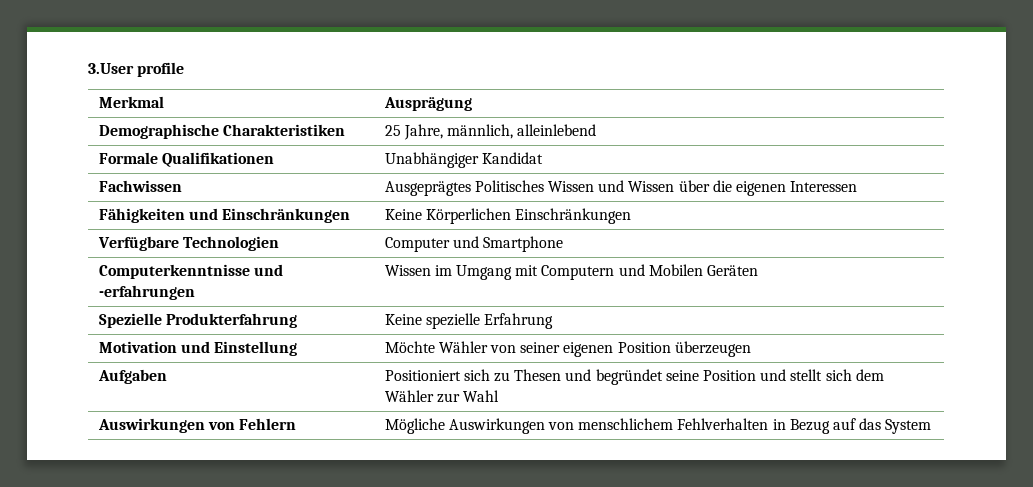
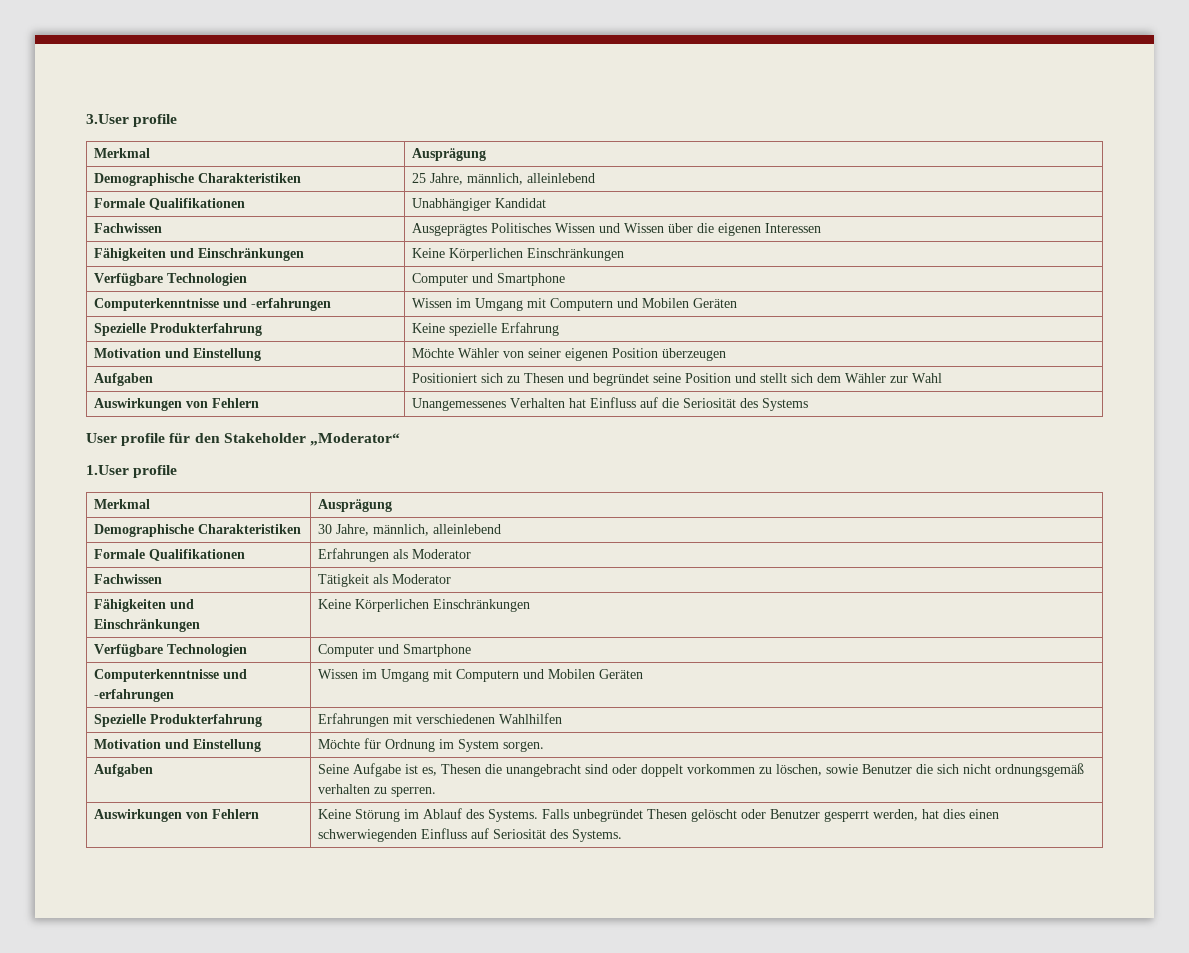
- Auswirkungen von Fehlern | Mögliche Auswirkungen von menschlichem Fehlverhalten in Bezug auf das System
+ Auswirkungen von Fehlern | Unangemessenes Verhalten hat Einfluss auf die Seriosität des Systems
+ User profile für den Stakeholder „Moderator“
+ 1.User profile
+ Merkmal | Ausprägung
+ Demographische Charakteristiken | 30 Jahre, männlich, alleinlebend
+ Formale Qualifikationen | Erfahrungen als Moderator
+ Fachwissen | Tätigkeit als Moderator
+ Fähigkeiten und Einschränkungen | Keine Körperlichen Einschränkungen
+ Verfügbare Technologien | Computer und Smartphone
+ Computerkenntnisse und -erfahrungen | Wissen im Umgang mit Computern und Mobilen Geräten
+ Spezielle Produkterfahrung | Erfahrungen mit verschiedenen Wahlhilfen
+ Motivation und Einstellung | Möchte für Ordnung im System sorgen.
+ Aufgaben | Seine Aufgabe ist es, Thesen die unangebracht sind oder doppelt vorkommen zu löschen, sowie Benutzer die sich nicht ordnungsgemäß verhalten zu sperren.
+ Auswirkungen von Fehlern | Keine Störung im Ablauf des Systems. Falls unbegründet Thesen gelöscht oder Benutzer gesperrt werden, hat dies einen schwerwiegenden Einfluss auf Seriosität des Systems.

